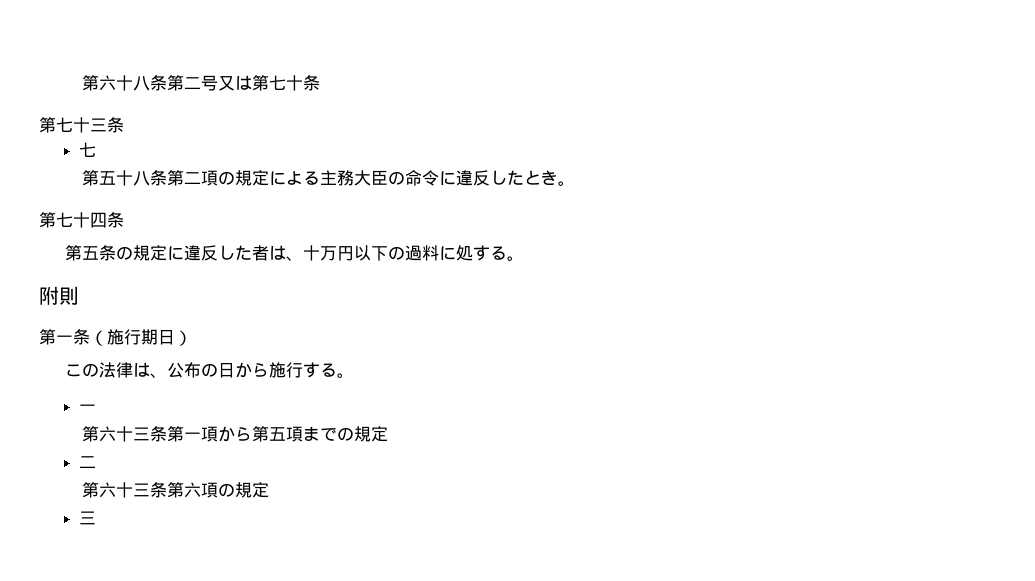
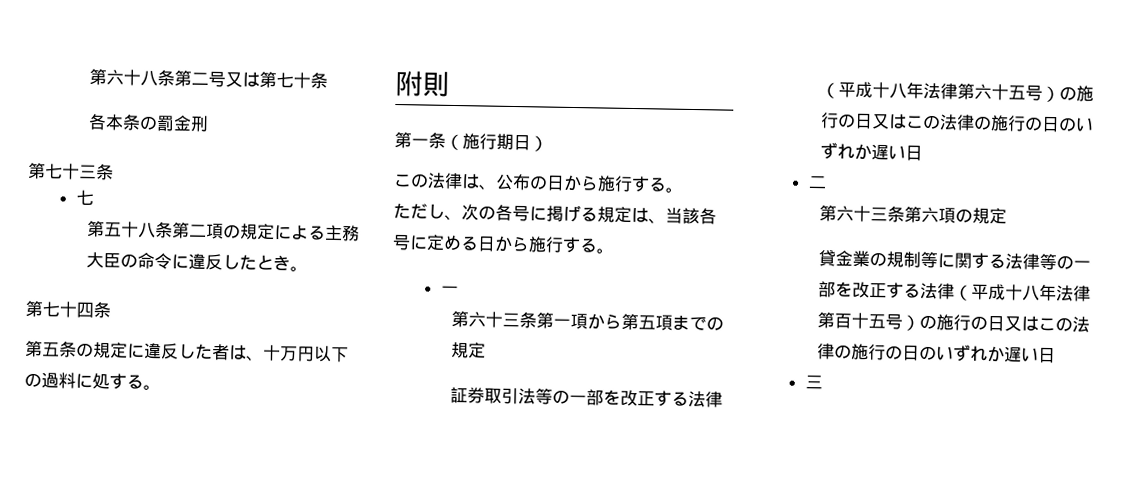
+ 各本条の罰金刑
+ ただし、次の各号に掲げる規定は、当該各号に定める日から施行する。
+ 証券取引法等の一部を改正する法律（平成十八年法律第六十五号）の施行の日又はこの法律の施行の日のいずれか遅い日
+ 貸金業の規制等に関する法律等の一部を改正する法律（平成十八年法律第百十五号）の施行の日又はこの法律の施行の日のいずれか遅い日

